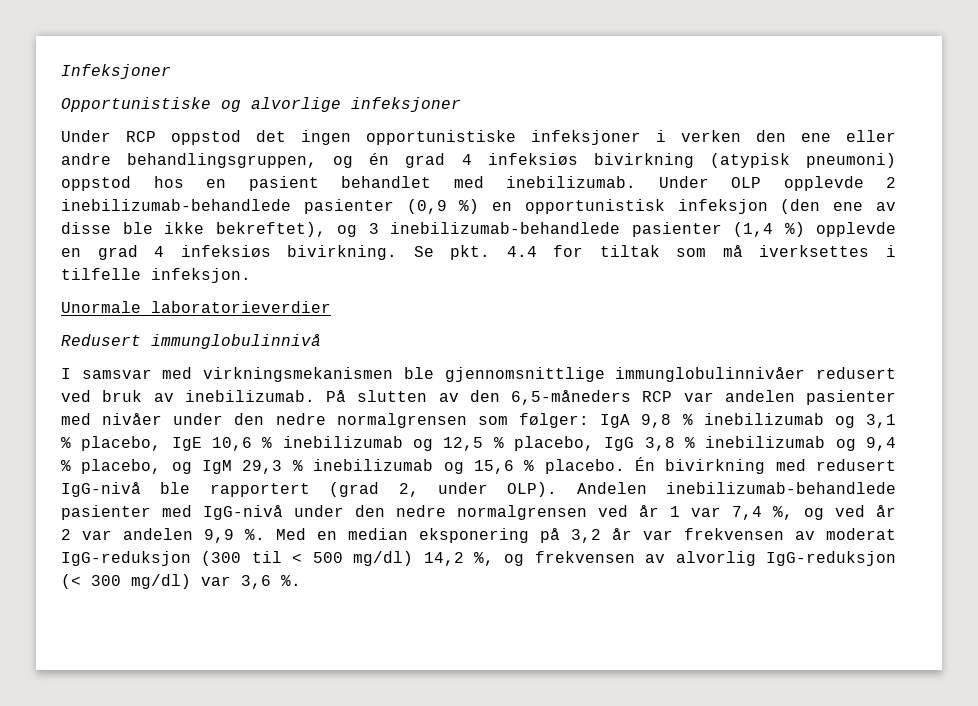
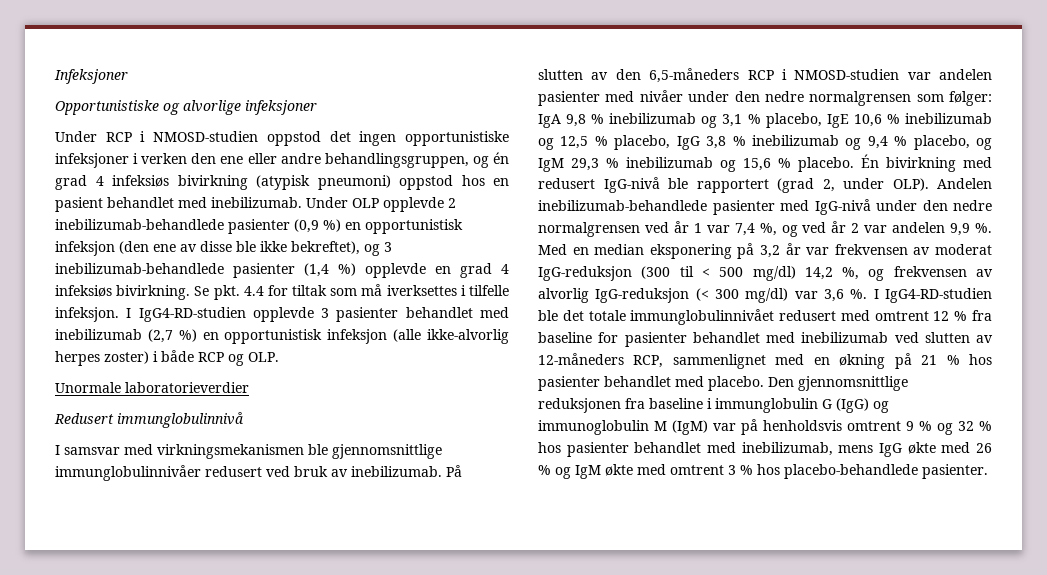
- Under RCP oppstod det ingen opportunistiske infeksjoner i verken den ene eller andre behandlingsgruppen, og én grad 4 infeksiøs bivirkning (atypisk pneumoni) oppstod hos en pasient behandlet med inebilizumab.
+ Under RCP i NMOSD-studien oppstod det ingen opportunistiske infeksjoner i verken den ene eller andre behandlingsgruppen, og én grad 4 infeksiøs bivirkning (atypisk pneumoni) oppstod hos en pasient behandlet med inebilizumab.
+ I IgG4-RD-studien opplevde 3 pasienter behandlet med inebilizumab (2,7 %) en opportunistisk infeksjon (alle ikke-alvorlig herpes zoster) i både RCP og OLP.
- På slutten av den 6,5-måneders RCP var andelen pasienter med nivåer under den nedre normalgrensen som følger: IgA 9,8 % inebilizumab og 3,1 % placebo, IgE 10,6 % inebilizumab og 12,5 % placebo, IgG 3,8 % inebilizumab og 9,4 % placebo, og IgM 29,3 % inebilizumab og 15,6 % placebo.
+ På slutten av den 6,5-måneders RCP i NMOSD-studien var andelen pasienter med nivåer under den nedre normalgrensen som følger: IgA 9,8 % inebilizumab og 3,1 % placebo, IgE 10,6 % inebilizumab og 12,5 % placebo, IgG 3,8 % inebilizumab og 9,4 % placebo, og IgM 29,3 % inebilizumab og 15,6 % placebo.
+ I IgG4-RD-studien ble det totale immunglobulinnivået redusert med omtrent 12 % fra baseline for pasienter behandlet med inebilizumab ved slutten av 12-måneders RCP, sammenlignet med en økning på 21 % hos pasienter behandlet med placebo. Den gjennomsnittlige reduksjonen fra baseline i immunglobulin G (IgG) og immunoglobulin M (IgM) var på henholdsvis omtrent 9 % og 32 % hos pasienter behandlet med inebilizumab, mens IgG økte med 26 % og IgM økte med omtrent 3 % hos placebo-behandlede pasienter.

